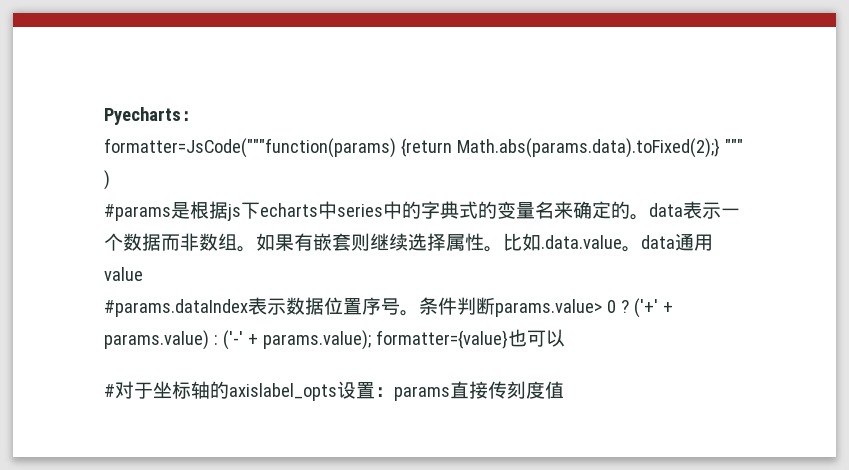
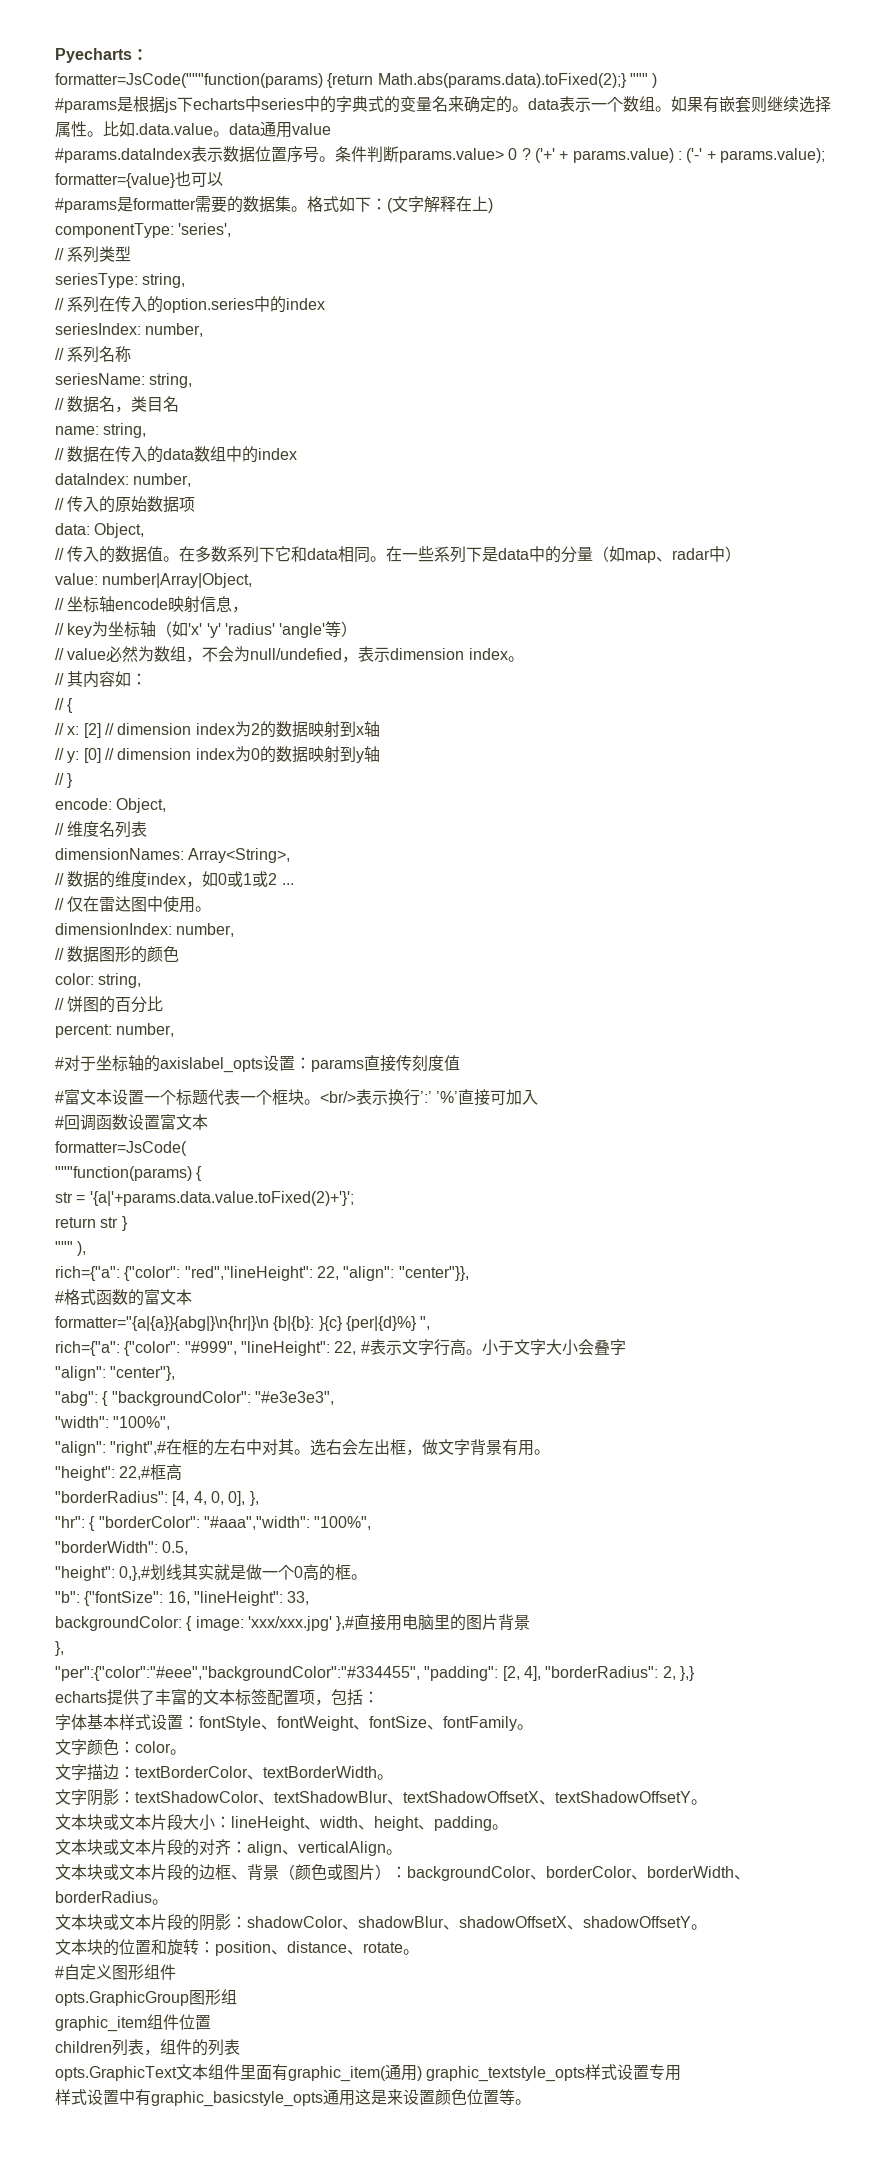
- #params是根据js下echarts中series中的字典式的变量名来确定的。data表示一个数据而非数组。
+ #params是根据js下echarts中series中的字典式的变量名来确定的。data表示一个数组。
+ #params是formatter需要的数据集。格式如下：(文字解释在上)
+ componentType: 'series',
+ // 系列类型
+ seriesType: string,
+ // 系列在传入的option.series中的index
+ seriesIndex: number,
+ // 系列名称
+ seriesName: string,
+ // 数据名，类目名
+ name: string,
+ // 数据在传入的data数组中的index
+ dataIndex: number,
+ // 传入的原始数据项
+ data: Object,
+ // 传入的数据值。在多数系列下它和data相同。在一些系列下是data中的分量（如map、radar中）
+ value: number|Array|Object,
+ // 坐标轴encode映射信息，
+ // key为坐标轴（如'x' 'y' 'radius' 'angle'等）
+ // value必然为数组，不会为null/undefied，表示dimension index。
+ // 其内容如：
+ // {
+ // x: [2] // dimension index为2的数据映射到x轴
+ // y: [0] // dimension index为0的数据映射到y轴
+ // }
+ encode: Object,
+ // 维度名列表
+ dimensionNames: Array<String>,
+ // 数据的维度index，如0或1或2 ...
+ // 仅在雷达图中使用。
+ dimensionIndex: number,
+ // 数据图形的颜色
+ color: string,
+ // 饼图的百分比
+ percent: number,
+ #富文本设置一个标题代表一个框块。<br/>表示换行’:’ ’%’直接可加入
+ #回调函数设置富文本
+ formatter=JsCode(
+ """function(params) {
+ str = '{a|'+params.data.value.toFixed(2)+'}';
+ return str }
+ """ ),
+ rich={"a": {"color": "red","lineHeight": 22, "align": "center"}},
+ #格式函数的富文本
+ formatter="{a|{a}}{abg|}\n{hr|}\n {b|{b}: }{c} {per|{d}%} ",
+ rich={"a": {"color": "#999", "lineHeight": 22, #表示文字行高。小于文字大小会叠字
+ "align": "center"},
+ "abg": { "backgroundColor": "#e3e3e3",
+ "width": "100%",
+ "align": "right",#在框的左右中对其。选右会左出框，做文字背景有用。
+ "height": 22,#框高
+ "borderRadius": [4, 4, 0, 0], },
+ "hr": { "borderColor": "#aaa","width": "100%",
+ "borderWidth": 0.5,
+ "height": 0,},#划线其实就是做一个0高的框。
+ "b": {"fontSize": 16, "lineHeight": 33,
+ backgroundColor: { image: 'xxx/xxx.jpg' },#直接用电脑里的图片背景
+ },
+ "per":{"color":"#eee","backgroundColor":"#334455", "padding": [2, 4], "borderRadius": 2, },}
+ echarts提供了丰富的文本标签配置项，包括：
+ 字体基本样式设置：fontStyle、fontWeight、fontSize、fontFamily。
+ 文字颜色：color。
+ 文字描边：textBorderColor、textBorderWidth。
+ 文字阴影：textShadowColor、textShadowBlur、textShadowOffsetX、textShadowOffsetY。
+ 文本块或文本片段大小：lineHeight、width、height、padding。
+ 文本块或文本片段的对齐：align、verticalAlign。
+ 文本块或文本片段的边框、背景（颜色或图片）：backgroundColor、borderColor、borderWidth、borderRadius。
+ 文本块或文本片段的阴影：shadowColor、shadowBlur、shadowOffsetX、shadowOffsetY。
+ 文本块的位置和旋转：position、distance、rotate。
+ #自定义图形组件
+ opts.GraphicGroup图形组
+ graphic_item组件位置
+ children列表，组件的列表
+ opts.GraphicText文本组件里面有graphic_item(通用) graphic_textstyle_opts样式设置专用
+ 样式设置中有graphic_basicstyle_opts通用这是来设置颜色位置等。

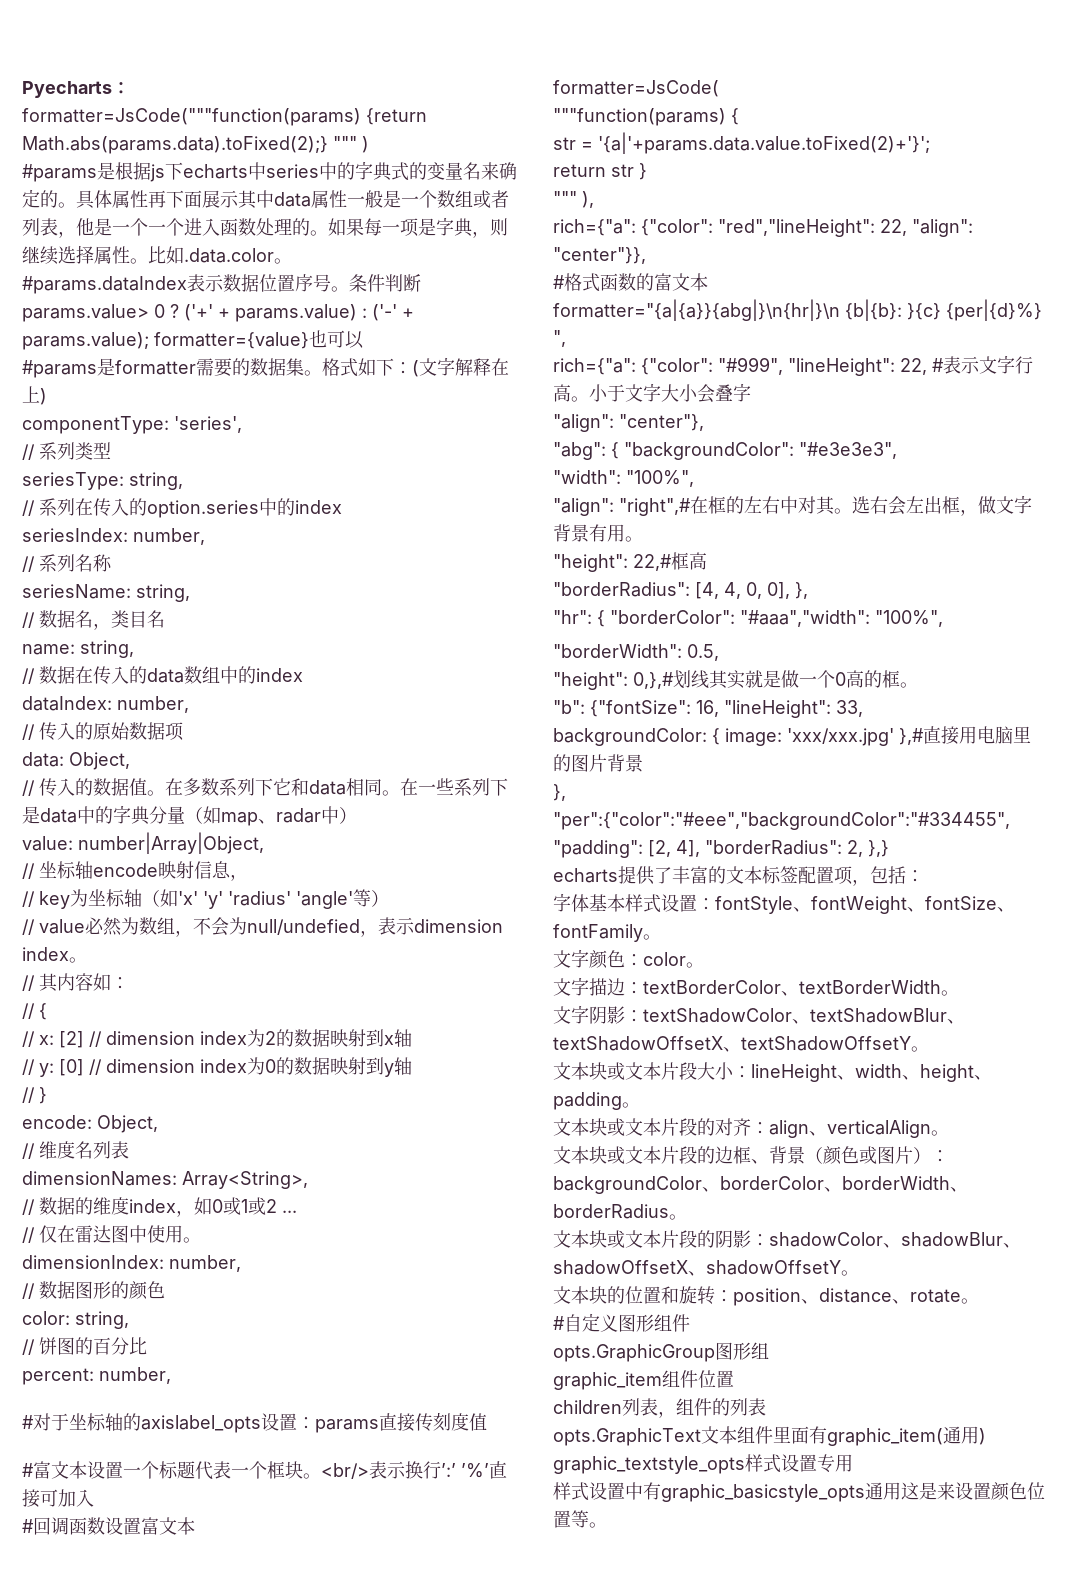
- #params是根据js下echarts中series中的字典式的变量名来确定的。data表示一个数组。如果有嵌套则继续选择属性。
+ #params是根据js下echarts中series中的字典式的变量名来确定的。具体属性再下面展示其中data属性一般是一个数组或者列表，他是一个一个进入函数处理的。如果每一项是字典，则继续选择属性。
- 比如.data.value。data通用value
+ 比如.data.color。
- 在一些系列下是data中的分量（如map、radar中）
+ 在一些系列下是data中的字典分量（如map、radar中）

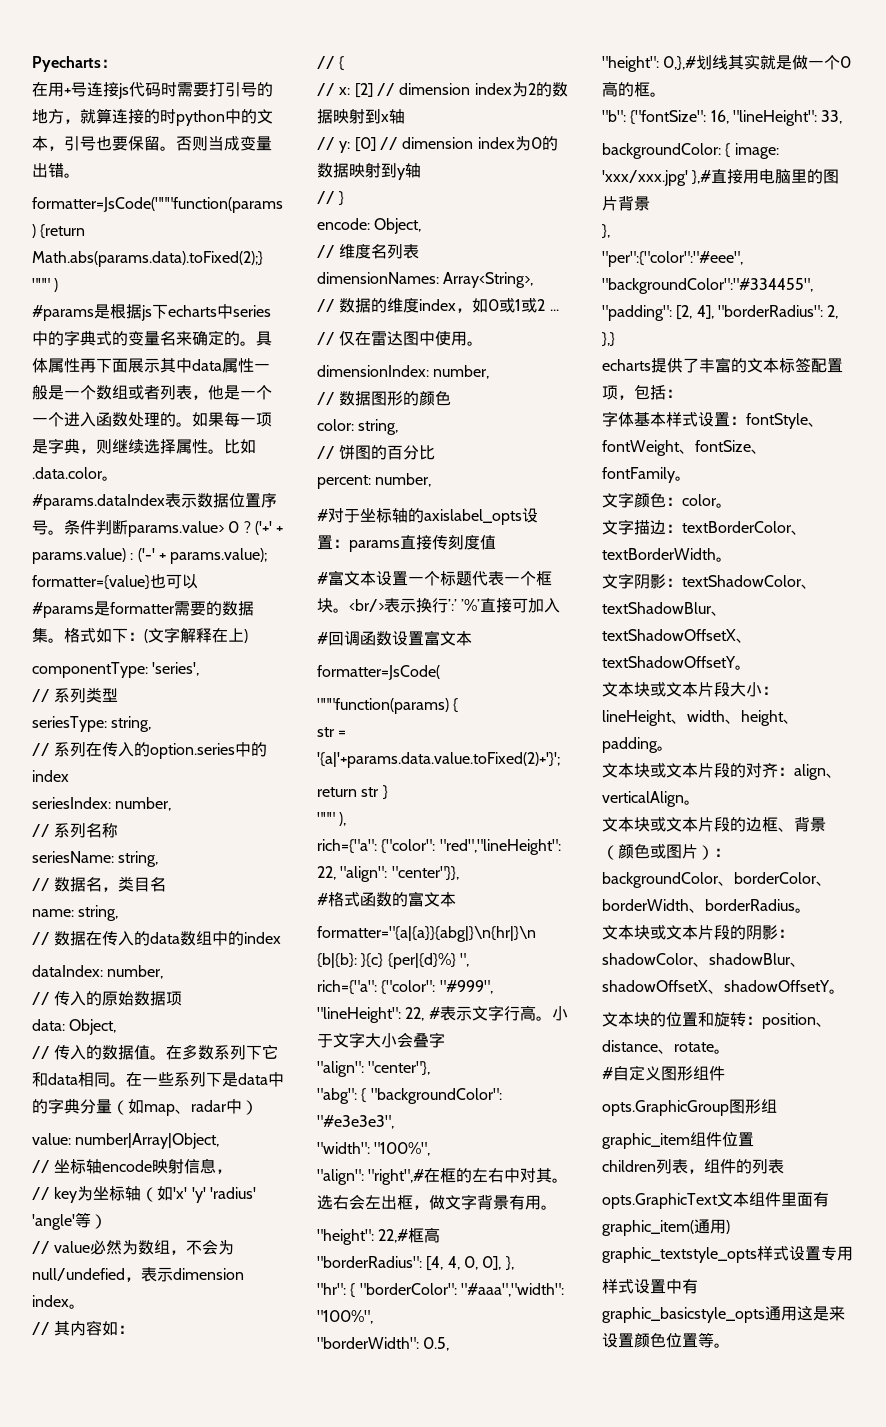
+ 在用+号连接js代码时需要打引号的地方，就算连接的时python中的文本，引号也要保留。否则当成变量出错。

